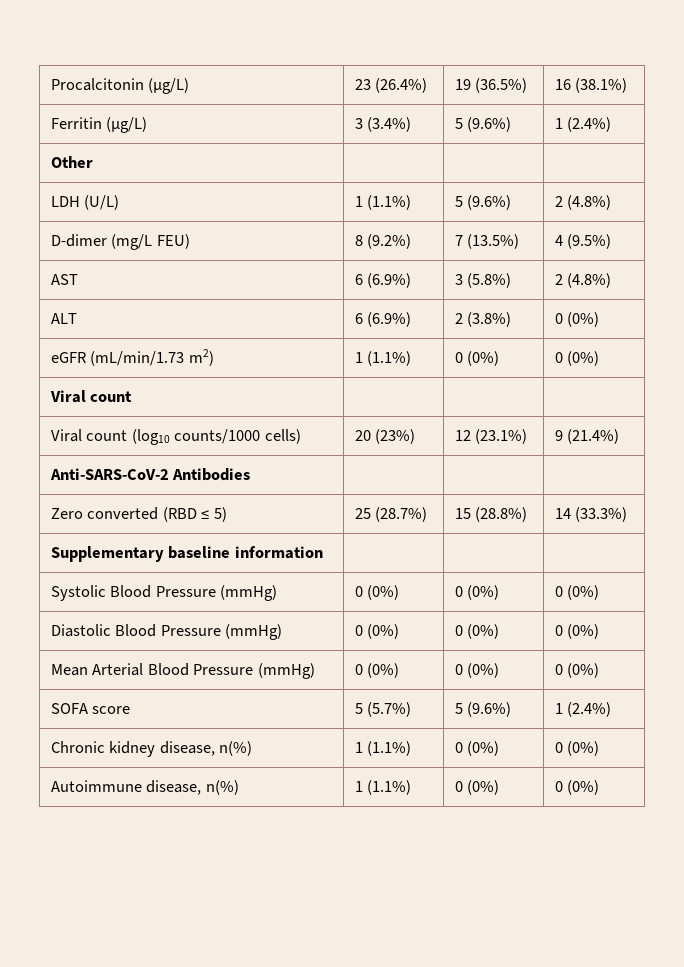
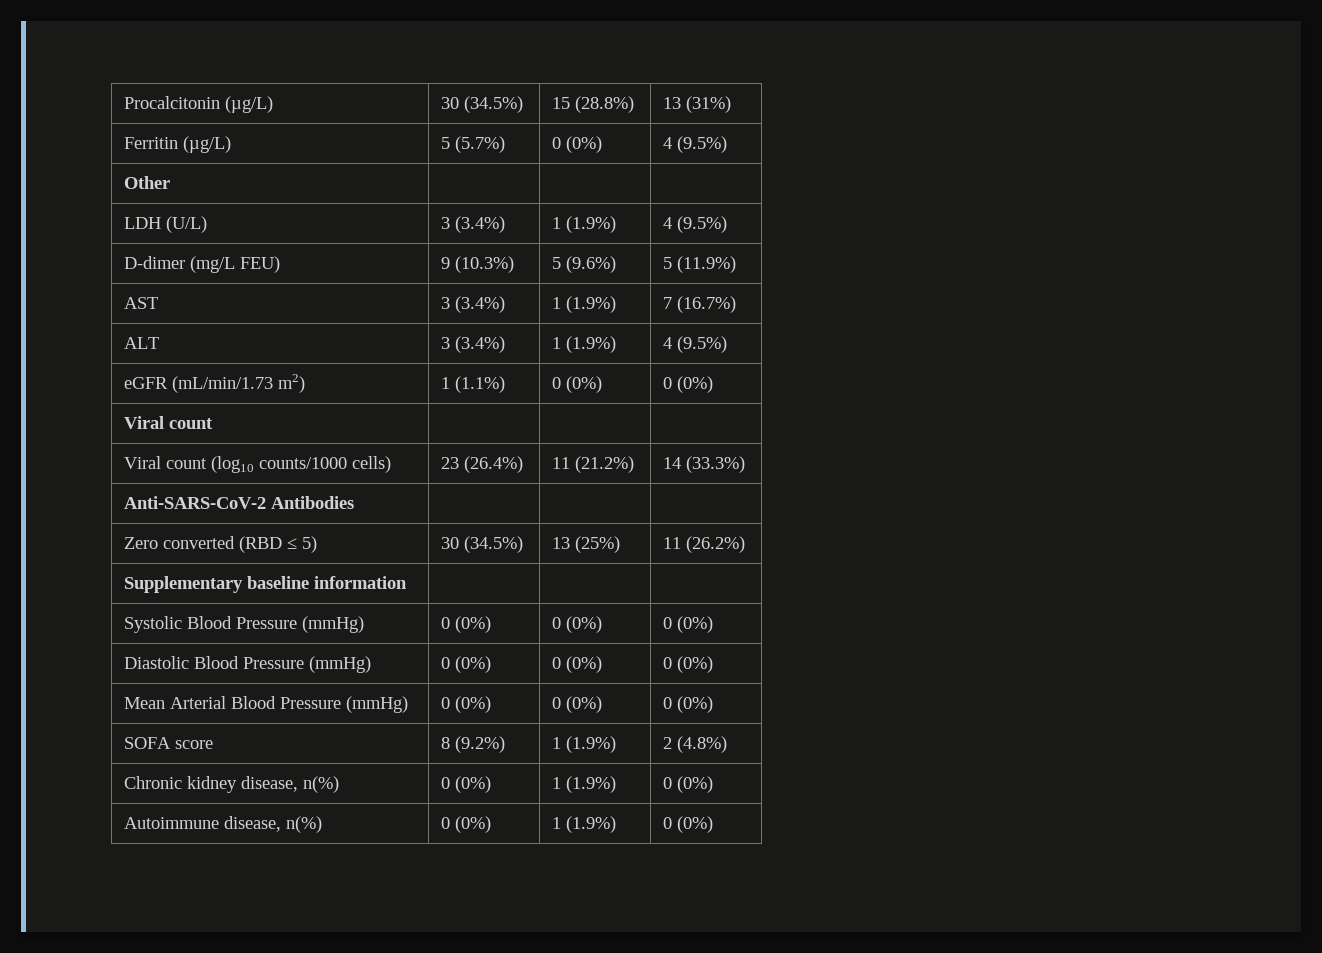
- Procalcitonin (µg/L) | 23 (26.4%) | 19 (36.5%) | 16 (38.1%)
- Ferritin (µg/L) | 3 (3.4%) | 5 (9.6%) | 1 (2.4%)
+ Procalcitonin (µg/L) | 30 (34.5%) | 15 (28.8%) | 13 (31%)
+ Ferritin (µg/L) | 5 (5.7%) | 0 (0%) | 4 (9.5%)
- LDH (U/L) | 1 (1.1%) | 5 (9.6%) | 2 (4.8%)
- D-dimer (mg/L FEU) | 8 (9.2%) | 7 (13.5%) | 4 (9.5%)
- AST | 6 (6.9%) | 3 (5.8%) | 2 (4.8%)
- ALT | 6 (6.9%) | 2 (3.8%) | 0 (0%)
+ LDH (U/L) | 3 (3.4%) | 1 (1.9%) | 4 (9.5%)
+ D-dimer (mg/L FEU) | 9 (10.3%) | 5 (9.6%) | 5 (11.9%)
+ AST | 3 (3.4%) | 1 (1.9%) | 7 (16.7%)
+ ALT | 3 (3.4%) | 1 (1.9%) | 4 (9.5%)
- Viral count (log10 counts/1000 cells) | 20 (23%) | 12 (23.1%) | 9 (21.4%)
+ Viral count (log10 counts/1000 cells) | 23 (26.4%) | 11 (21.2%) | 14 (33.3%)
- Zero converted (RBD ≤ 5) | 25 (28.7%) | 15 (28.8%) | 14 (33.3%)
+ Zero converted (RBD ≤ 5) | 30 (34.5%) | 13 (25%) | 11 (26.2%)
- SOFA score | 5 (5.7%) | 5 (9.6%) | 1 (2.4%)
+ SOFA score | 8 (9.2%) | 1 (1.9%) | 2 (4.8%)
- Chronic kidney disease, n(%) | 1 (1.1%) | 0 (0%) | 0 (0%)
+ Chronic kidney disease, n(%) | 0 (0%) | 1 (1.9%) | 0 (0%)
- Autoimmune disease, n(%) | 1 (1.1%) | 0 (0%) | 0 (0%)
+ Autoimmune disease, n(%) | 0 (0%) | 1 (1.9%) | 0 (0%)

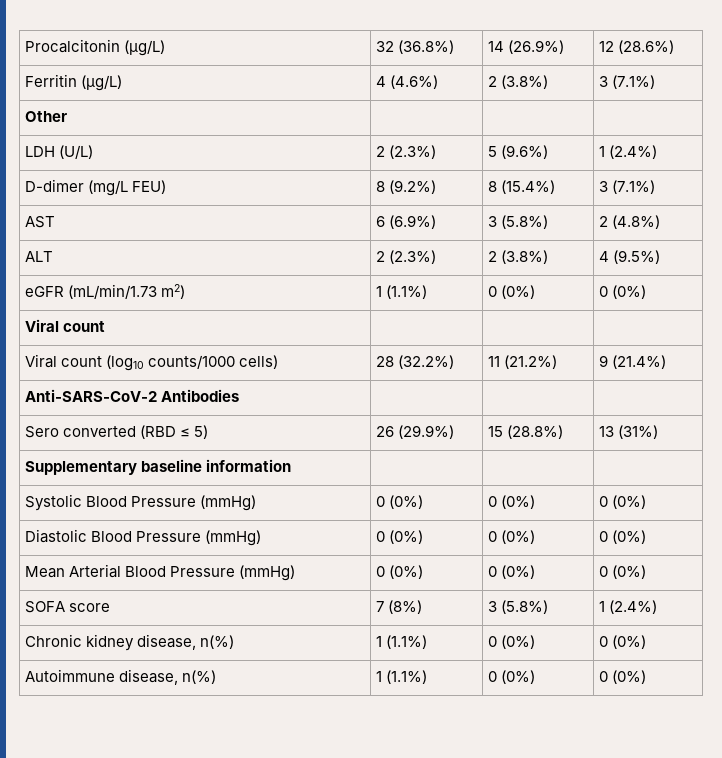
- Procalcitonin (µg/L) | 30 (34.5%) | 15 (28.8%) | 13 (31%)
- Ferritin (µg/L) | 5 (5.7%) | 0 (0%) | 4 (9.5%)
+ Procalcitonin (µg/L) | 32 (36.8%) | 14 (26.9%) | 12 (28.6%)
+ Ferritin (µg/L) | 4 (4.6%) | 2 (3.8%) | 3 (7.1%)
  Other | | |
- LDH (U/L) | 3 (3.4%) | 1 (1.9%) | 4 (9.5%)
- D-dimer (mg/L FEU) | 9 (10.3%) | 5 (9.6%) | 5 (11.9%)
+ LDH (U/L) | 2 (2.3%) | 5 (9.6%) | 1 (2.4%)
+ D-dimer (mg/L FEU) | 8 (9.2%) | 8 (15.4%) | 3 (7.1%)
- AST | 3 (3.4%) | 1 (1.9%) | 7 (16.7%)
- ALT | 3 (3.4%) | 1 (1.9%) | 4 (9.5%)
+ AST | 6 (6.9%) | 3 (5.8%) | 2 (4.8%)
+ ALT | 2 (2.3%) | 2 (3.8%) | 4 (9.5%)
- Viral count (log10 counts/1000 cells) | 23 (26.4%) | 11 (21.2%) | 14 (33.3%)
+ Viral count (log10 counts/1000 cells) | 28 (32.2%) | 11 (21.2%) | 9 (21.4%)
- Zero converted (RBD ≤ 5) | 30 (34.5%) | 13 (25%) | 11 (26.2%)
+ Sero converted (RBD ≤ 5) | 26 (29.9%) | 15 (28.8%) | 13 (31%)
- SOFA score | 8 (9.2%) | 1 (1.9%) | 2 (4.8%)
+ SOFA score | 7 (8%) | 3 (5.8%) | 1 (2.4%)
- Chronic kidney disease, n(%) | 0 (0%) | 1 (1.9%) | 0 (0%)
+ Chronic kidney disease, n(%) | 1 (1.1%) | 0 (0%) | 0 (0%)
- Autoimmune disease, n(%) | 0 (0%) | 1 (1.9%) | 0 (0%)
+ Autoimmune disease, n(%) | 1 (1.1%) | 0 (0%) | 0 (0%)

